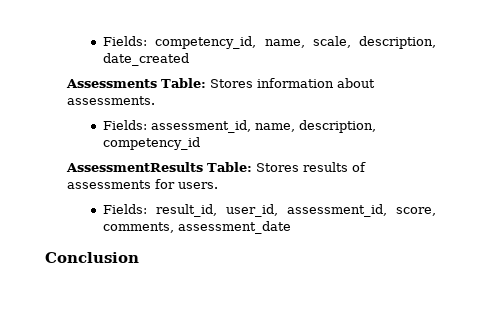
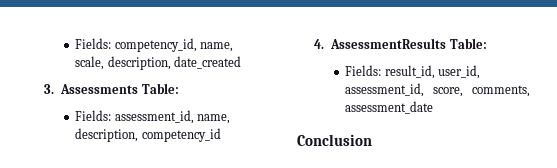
- Assessments Table: Stores information about assessments.
+ 3. Assessments Table:
- AssessmentResults Table: Stores results of assessments for users.
+ 4. AssessmentResults Table:

